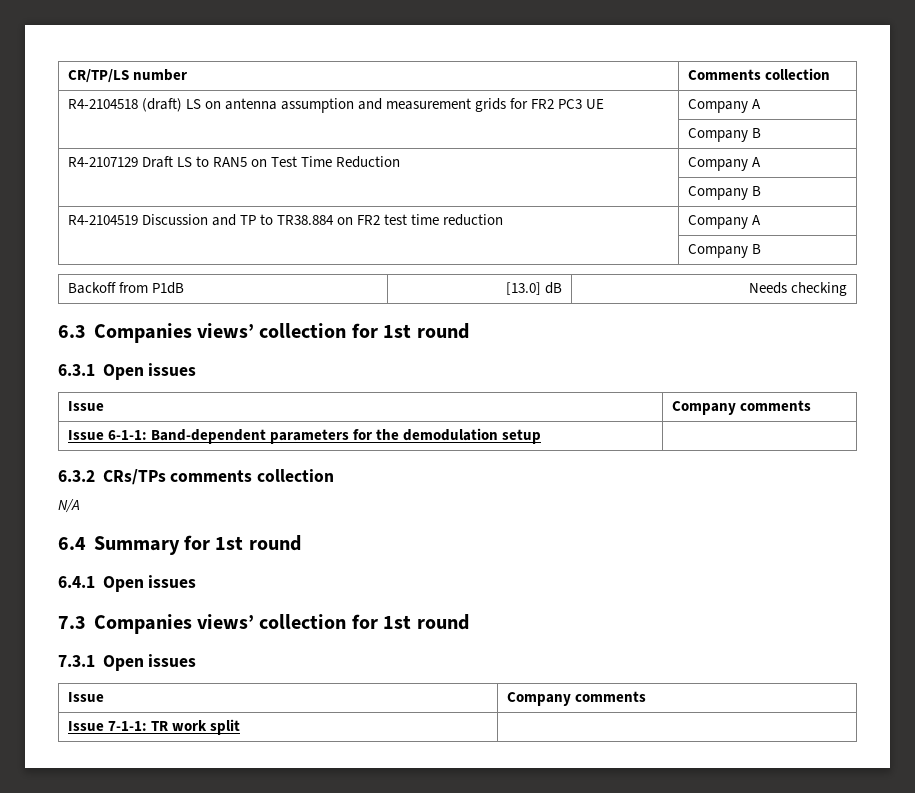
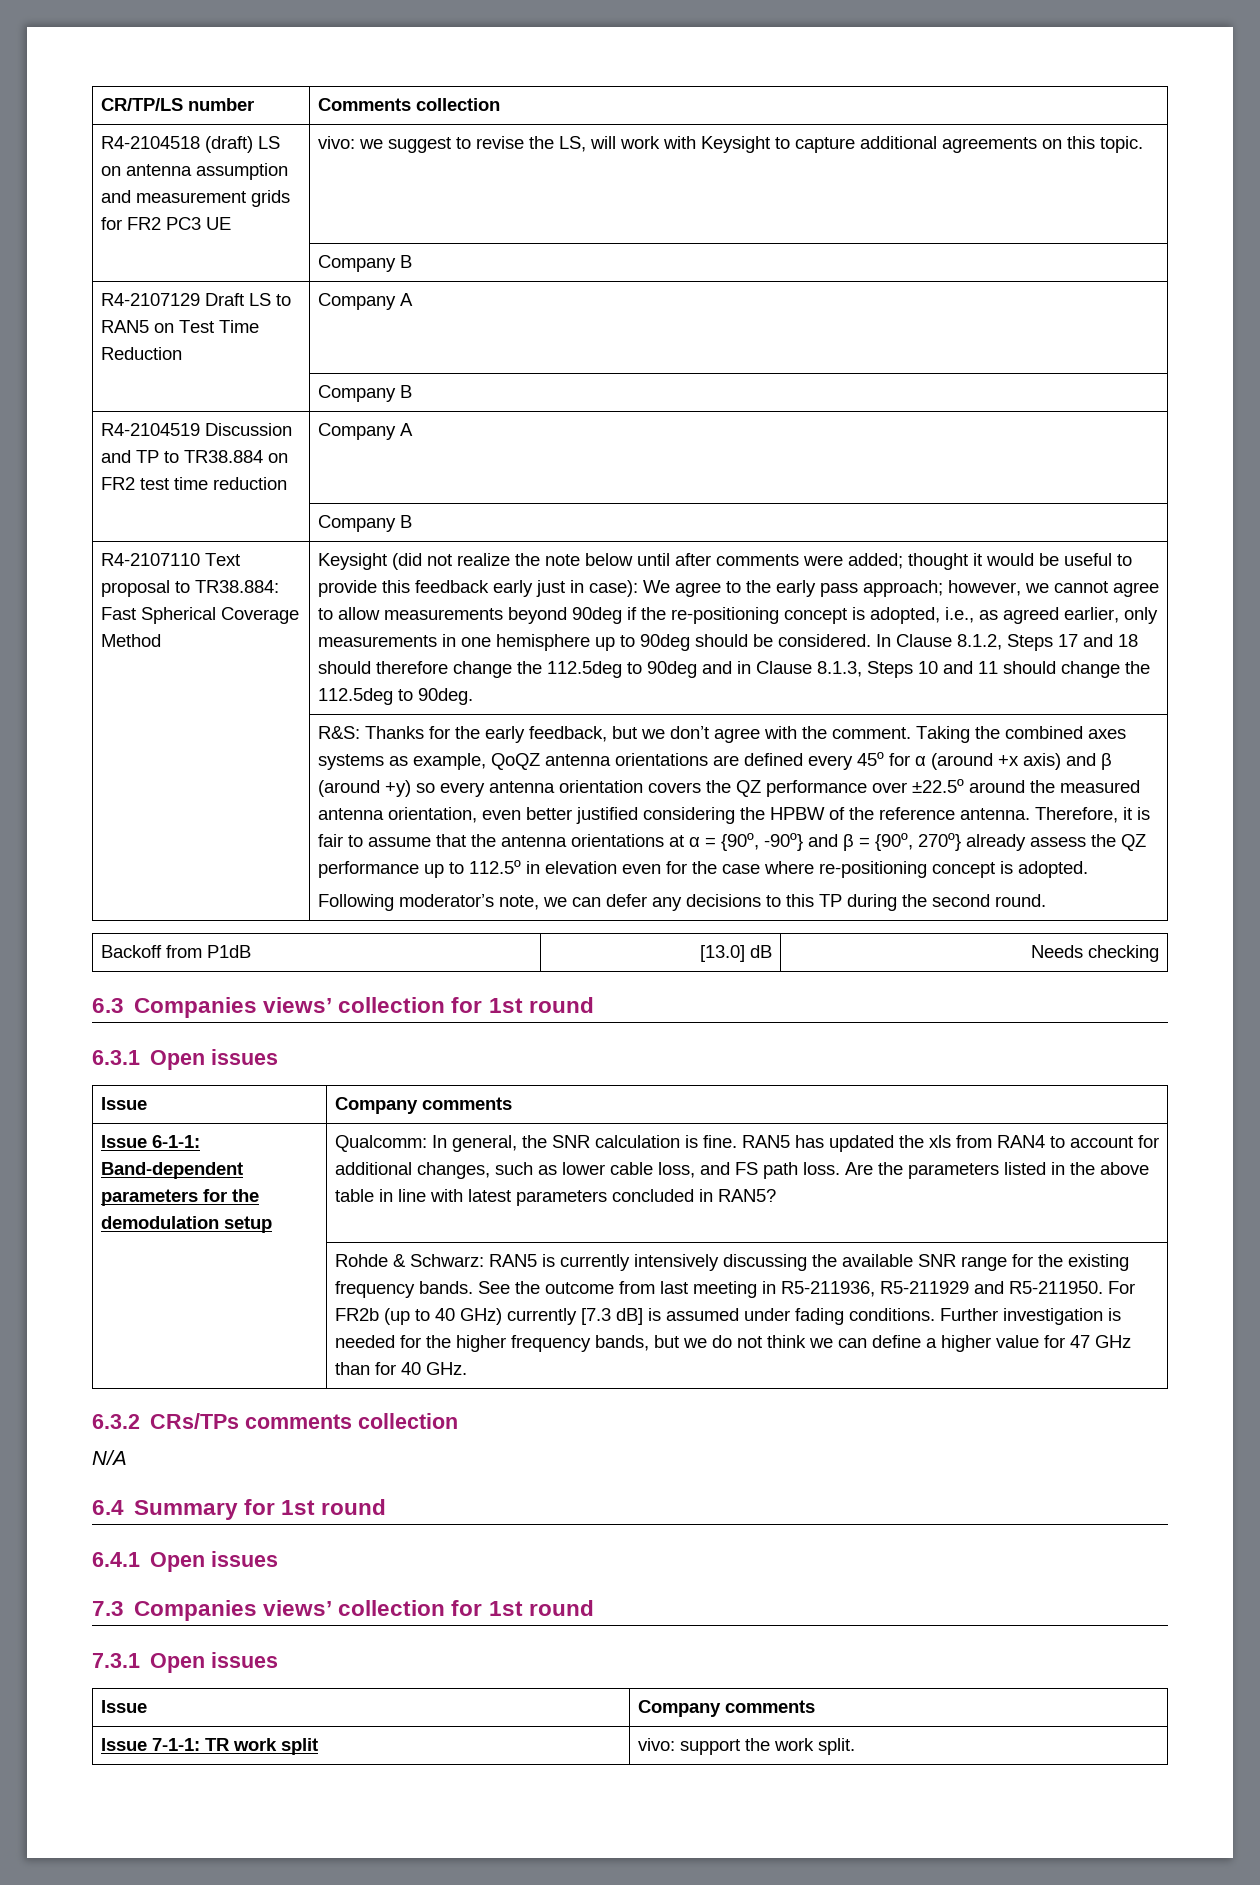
- R4-2104518 (draft) LS on antenna assumption and measurement grids for FR2 PC3 UE | Company A
+ R4-2104518 (draft) LS on antenna assumption and measurement grids for FR2 PC3 UE | vivo: we suggest to revise the LS, will work with Keysight to capture additional agreements on this topic.
+ R4-2107110 Text proposal to TR38.884: Fast Spherical Coverage Method | Keysight (did not realize the note below until after comments were added; thought it would be useful to provide this feedback early just in case): We agree to the early pass approach; however, we cannot agree to allow measurements beyond 90deg if the re-positioning concept is adopted, i.e., as agreed earlier, only measurements in one hemisphere up to 90deg should be considered. In Clause 8.1.2, Steps 17 and 18 should therefore change the 112.5deg to 90deg and in Clause 8.1.3, Steps 10 and 11 should change the 112.5deg to 90deg.
+ | R&S: Thanks for the early feedback, but we don’t agree with the comment. Taking the combined axes systems as example, QoQZ antenna orientations are defined every 45º for α (around +x axis) and β (around +y) so every antenna orientation covers the QZ performance over ±22.5º around the measured antenna orientation, even better justified considering the HPBW of the reference antenna. Therefore, it is fair to assume that the antenna orientations at α = {90º, -90º} and β = {90º, 270º} already assess the QZ performance up to 112.5º in elevation even for the case where re-positioning concept is adopted.
+ Following moderator’s note, we can defer any decisions to this TP during the second round.
+ Qualcomm: In general, the SNR calculation is fine. RAN5 has updated the xls from RAN4 to account for additional changes, such as lower cable loss, and FS path loss. Are the parameters listed in the above table in line with latest parameters concluded in RAN5?
+ | Rohde & Schwarz: RAN5 is currently intensively discussing the available SNR range for the existing frequency bands. See the outcome from last meeting in R5-211936, R5-211929 and R5-211950. For FR2b (up to 40 GHz) currently [7.3 dB] is assumed under fading conditions. Further investigation is needed for the higher frequency bands, but we do not think we can define a higher value for 47 GHz than for 40 GHz.
- Issue 7-1-1: TR work split |
+ Issue 7-1-1: TR work split | vivo: support the work split.

